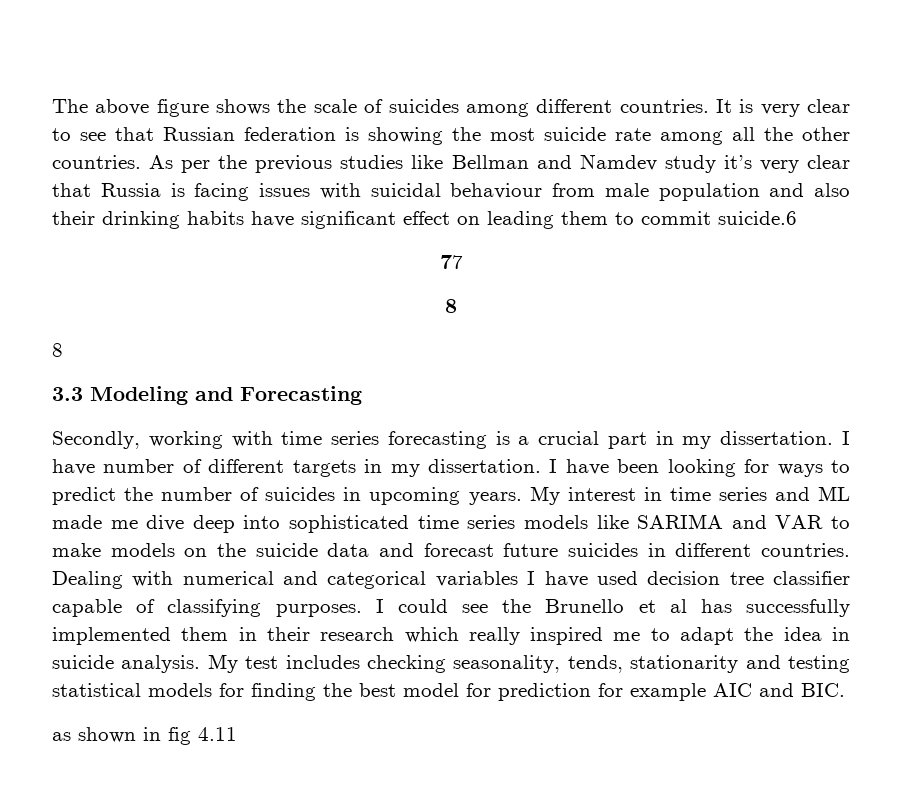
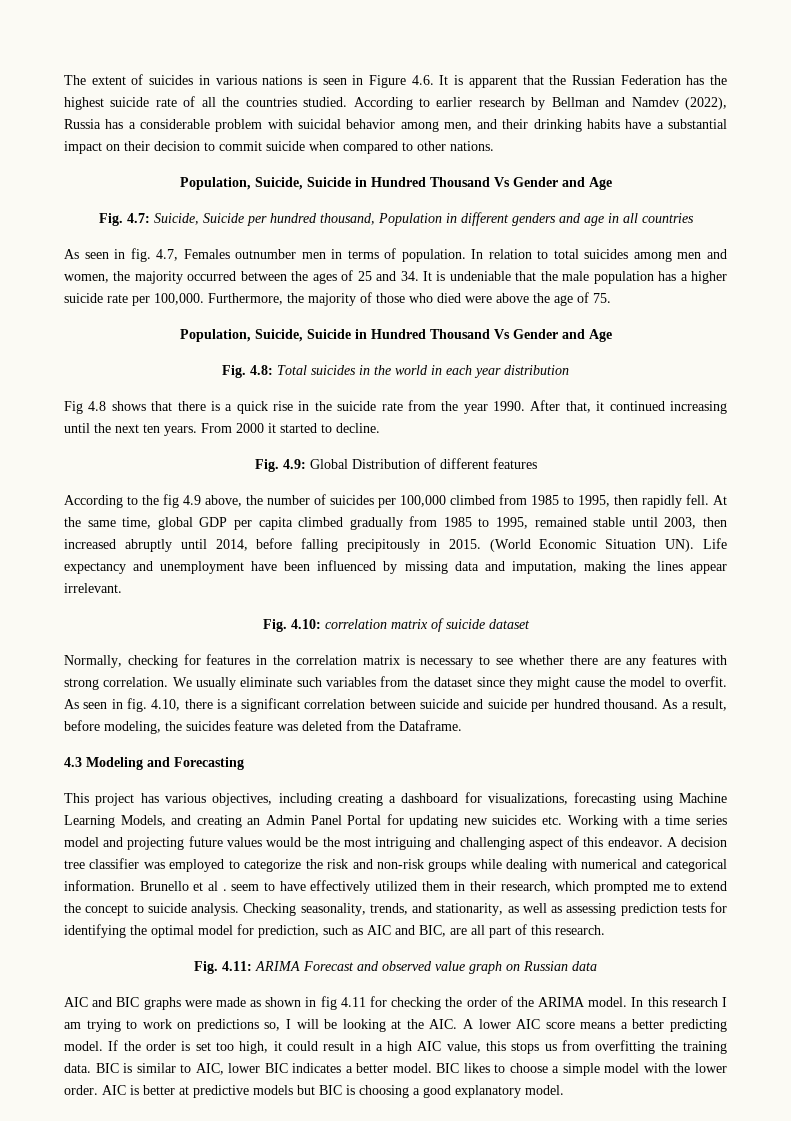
- The above figure shows the scale of suicides among different countries. It is very clear to see that Russian federation is showing the most suicide rate among all the other countries. As per the previous studies like Bellman and Namdev study it’s very clear that Russia is facing issues with suicidal behaviour from male population and also their drinking habits have significant effect on leading them to commit suicide.6
- 77
- 8
- 8
- 3.3 Modeling and Forecasting
- Secondly, working with time series forecasting is a crucial part in my dissertation. I have number of different targets in my dissertation. I have been looking for ways to predict the number of suicides in upcoming years. My interest in time series and ML made me dive deep into sophisticated time series models like SARIMA and VAR to make models on the suicide data and forecast future suicides in different countries. Dealing with numerical and categorical variables I have used decision tree classifier capable of classifying purposes. I could see the Brunello et al has successfully implemented them in their research which really inspired me to adapt the idea in suicide analysis. My test includes checking seasonality, tends, stationarity and testing statistical models for finding the best model for prediction for example AIC and BIC.
- as shown in fig 4.11
+ The extent of suicides in various nations is seen in Figure 4.6. It is apparent that the Russian Federation has the highest suicide rate of all the countries studied. According to earlier research by Bellman and Namdev (2022), Russia has a considerable problem with suicidal behavior among men, and their drinking habits have a substantial impact on their decision to commit suicide when compared to other nations.
+ Population, Suicide, Suicide in Hundred Thousand Vs Gender and Age
+ Fig. 4.7: Suicide, Suicide per hundred thousand, Population in different genders and age in all countries
+ As seen in fig. 4.7, Females outnumber men in terms of population. In relation to total suicides among men and women, the majority occurred between the ages of 25 and 34. It is undeniable that the male population has a higher suicide rate per 100,000. Furthermore, the majority of those who died were above the age of 75.
+ Population, Suicide, Suicide in Hundred Thousand Vs Gender and Age
+ Fig. 4.8: Total suicides in the world in each year distribution
+ Fig 4.8 shows that there is a quick rise in the suicide rate from the year 1990. After that, it continued increasing until the next ten years. From 2000 it started to decline.
+ Fig. 4.9: Global Distribution of different features
+ According to the fig 4.9 above, the number of suicides per 100,000 climbed from 1985 to 1995, then rapidly fell. At the same time, global GDP per capita climbed gradually from 1985 to 1995, remained stable until 2003, then increased abruptly until 2014, before falling precipitously in 2015. (World Economic Situation UN). Life expectancy and unemployment have been influenced by missing data and imputation, making the lines appear irrelevant.
+ Fig. 4.10: correlation matrix of suicide dataset
+ Normally, checking for features in the correlation matrix is necessary to see whether there are any features with strong correlation. We usually eliminate such variables from the dataset since they might cause the model to overfit. As seen in fig. 4.10, there is a significant correlation between suicide and suicide per hundred thousand. As a result, before modeling, the suicides feature was deleted from the Dataframe.
+ 4.3 Modeling and Forecasting
+ This project has various objectives, including creating a dashboard for visualizations, forecasting using Machine Learning Models, and creating an Admin Panel Portal for updating new suicides etc. Working with a time series model and projecting future values would be the most intriguing and challenging aspect of this endeavor. A decision tree classifier was employed to categorize the risk and non-risk groups while dealing with numerical and categorical information. Brunello et al . seem to have effectively utilized them in their research, which prompted me to extend the concept to suicide analysis. Checking seasonality, trends, and stationarity, as well as assessing prediction tests for identifying the optimal model for prediction, such as AIC and BIC, are all part of this research.
+ Fig. 4.11: ARIMA Forecast and observed value graph on Russian data
+ AIC and BIC graphs were made as shown in fig 4.11 for checking the order of the ARIMA model. In this research I am trying to work on predictions so, I will be looking at the AIC. A lower AIC score means a better predicting model. If the order is set too high, it could result in a high AIC value, this stops us from overfitting the training data. BIC is similar to AIC, lower BIC indicates a better model. BIC likes to choose a simple model with the lower order. AIC is better at predictive models but BIC is choosing a good explanatory model.

